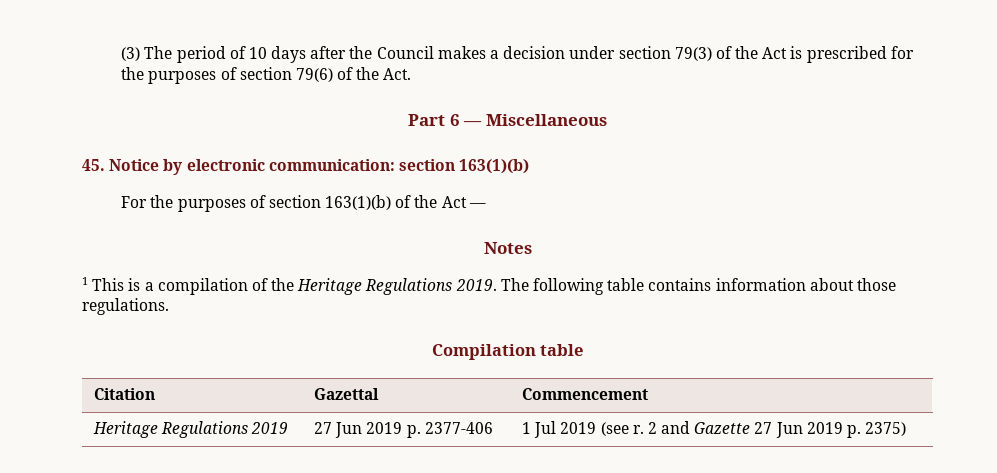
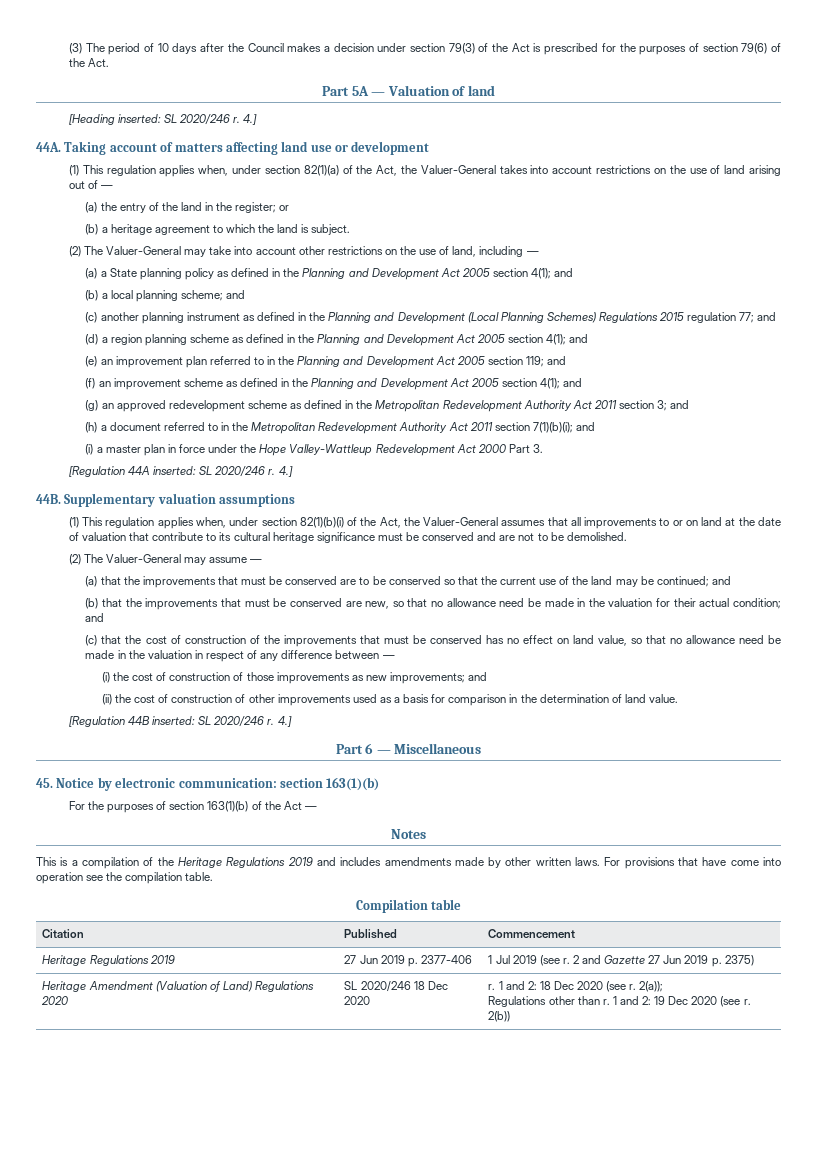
+ Part 5A — Valuation of land
+ [Heading inserted: SL 2020/246 r. 4.]
+ 44A. Taking account of matters affecting land use or development
+ (1) This regulation applies when, under section 82(1)(a) of the Act, the Valuer-General takes into account restrictions on the use of land arising out of —
+ (a) the entry of the land in the register; or
+ (b) a heritage agreement to which the land is subject.
+ (2) The Valuer-General may take into account other restrictions on the use of land, including —
+ (a) a State planning policy as defined in the Planning and Development Act 2005 section 4(1); and
+ (b) a local planning scheme; and
+ (c) another planning instrument as defined in the Planning and Development (Local Planning Schemes) Regulations 2015 regulation 77; and
+ (d) a region planning scheme as defined in the Planning and Development Act 2005 section 4(1); and
+ (e) an improvement plan referred to in the Planning and Development Act 2005 section 119; and
+ (f) an improvement scheme as defined in the Planning and Development Act 2005 section 4(1); and
+ (g) an approved redevelopment scheme as defined in the Metropolitan Redevelopment Authority Act 2011 section 3; and
+ (h) a document referred to in the Metropolitan Redevelopment Authority Act 2011 section 7(1)(b)(i); and
+ (i) a master plan in force under the Hope Valley-Wattleup Redevelopment Act 2000 Part 3.
+ [Regulation 44A inserted: SL 2020/246 r. 4.]
+ 44B. Supplementary valuation assumptions
+ (1) This regulation applies when, under section 82(1)(b)(i) of the Act, the Valuer-General assumes that all improvements to or on land at the date of valuation that contribute to its cultural heritage significance must be conserved and are not to be demolished.
+ (2) The Valuer-General may assume —
+ (a) that the improvements that must be conserved are to be conserved so that the current use of the land may be continued; and
+ (b) that the improvements that must be conserved are new, so that no allowance need be made in the valuation for their actual condition; and
+ (c) that the cost of construction of the improvements that must be conserved has no effect on land value, so that no allowance need be made in the valuation in respect of any difference between —
+ (i) the cost of construction of those improvements as new improvements; and
+ (ii) the cost of construction of other improvements used as a basis for comparison in the determination of land value.
+ [Regulation 44B inserted: SL 2020/246 r. 4.]
- 1 This is a compilation of the Heritage Regulations 2019. The following table contains information about those regulations.
+ This is a compilation of the Heritage Regulations 2019 and includes amendments made by other written laws. For provisions that have come into operation see the compilation table.
- Citation | Gazettal | Commencement
+ Citation | Published | Commencement
+ Heritage Amendment (Valuation of Land) Regulations 2020 | SL 2020/246 18 Dec 2020 | r. 1 and 2: 18 Dec 2020 (see r. 2(a));
+ Regulations other than r. 1 and 2: 19 Dec 2020 (see r. 2(b))

